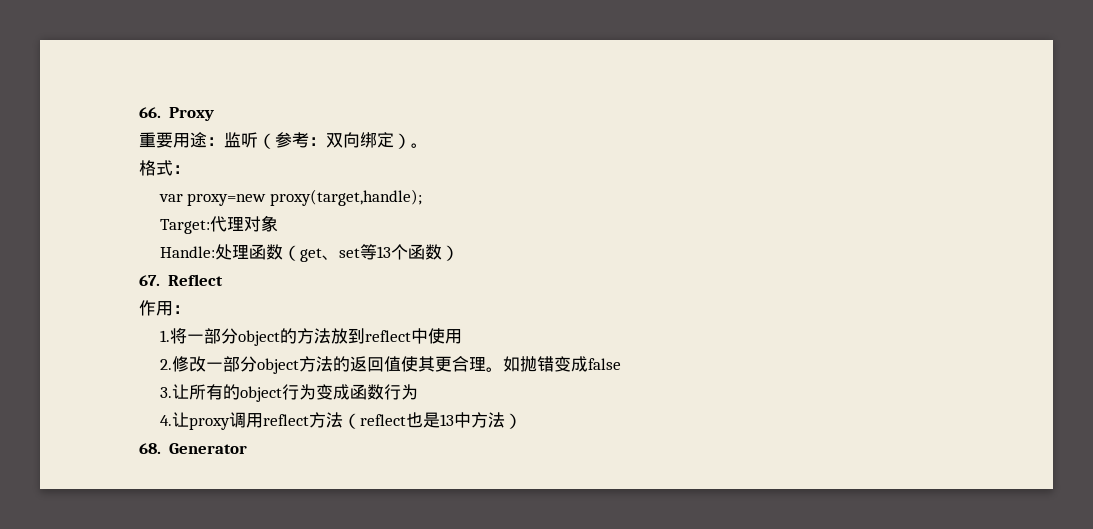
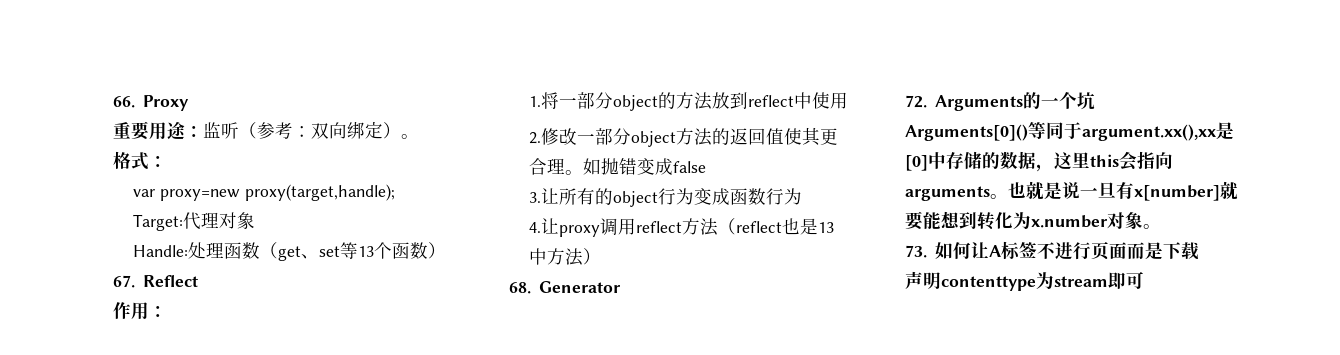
+ 72. Arguments的一个坑
+ Arguments[0]()等同于argument.xx(),xx是[0]中存储的数据，这里this会指向arguments。也就是说一旦有x[number]就要能想到转化为x.number对象。
+ 73.如何让A标签不进行页面而是下载
+ 声明contenttype为stream即可

